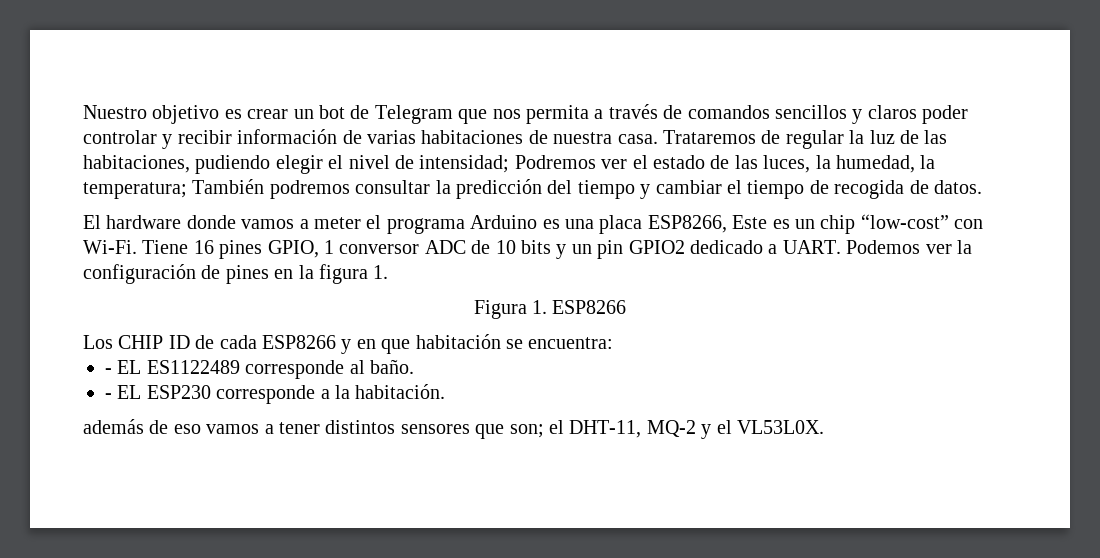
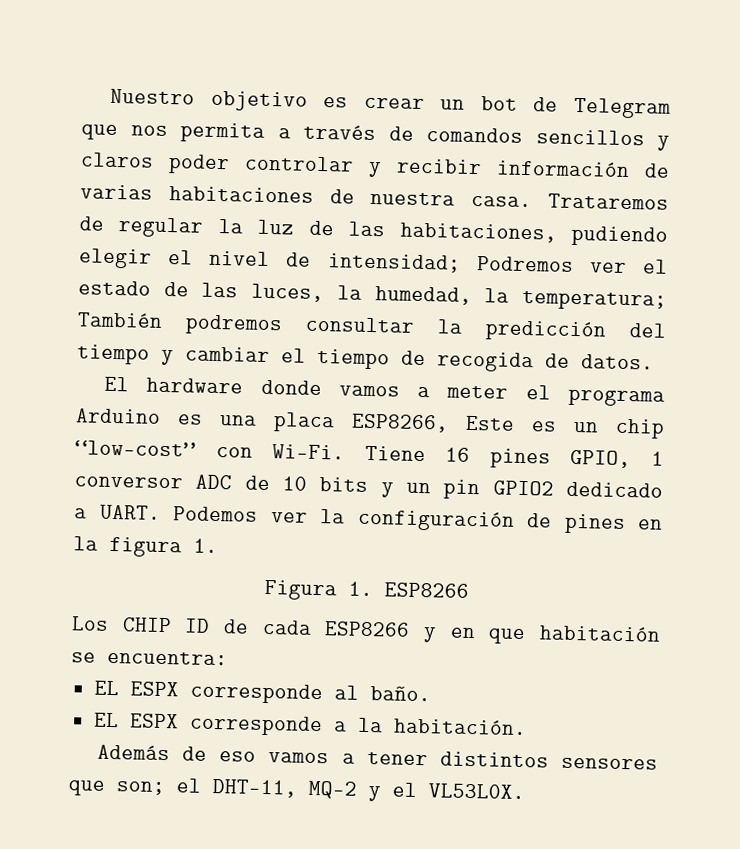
- - EL ES1122489 corresponde al baño.
+ EL ESPX corresponde al baño.
- - EL ESP230 corresponde a la habitación.
+ EL ESPX corresponde a la habitación.
- además de eso vamos a tener distintos sensores que son; el DHT-11, MQ-2 y el VL53L0X.
+ Además de eso vamos a tener distintos sensores que son; el DHT-11, MQ-2 y el VL53L0X.

